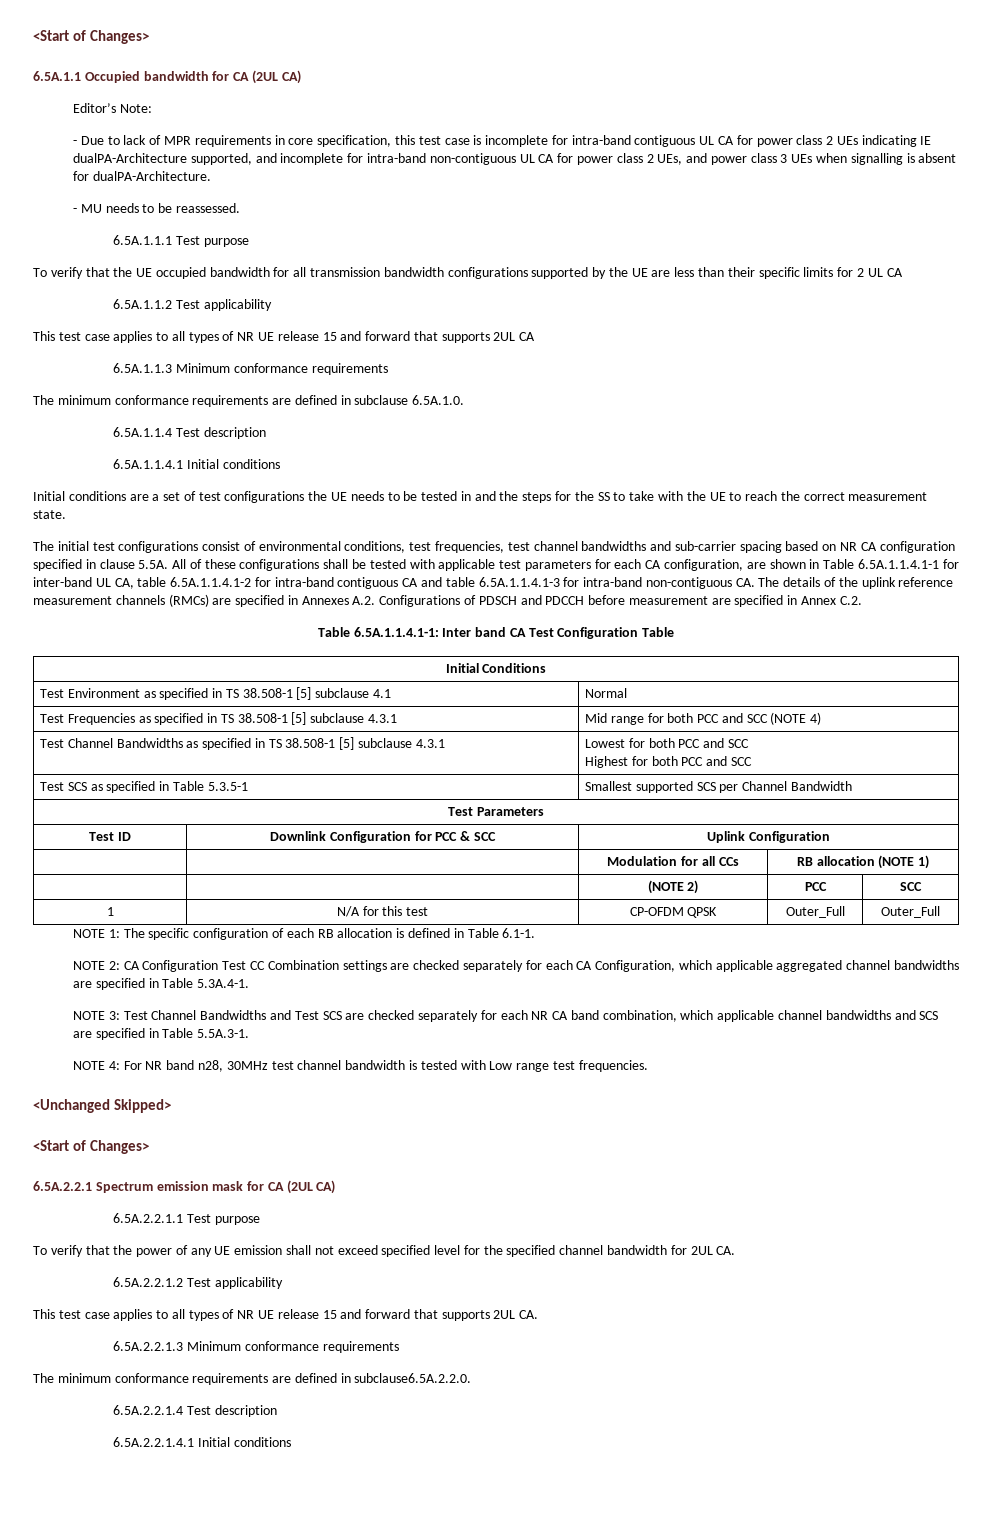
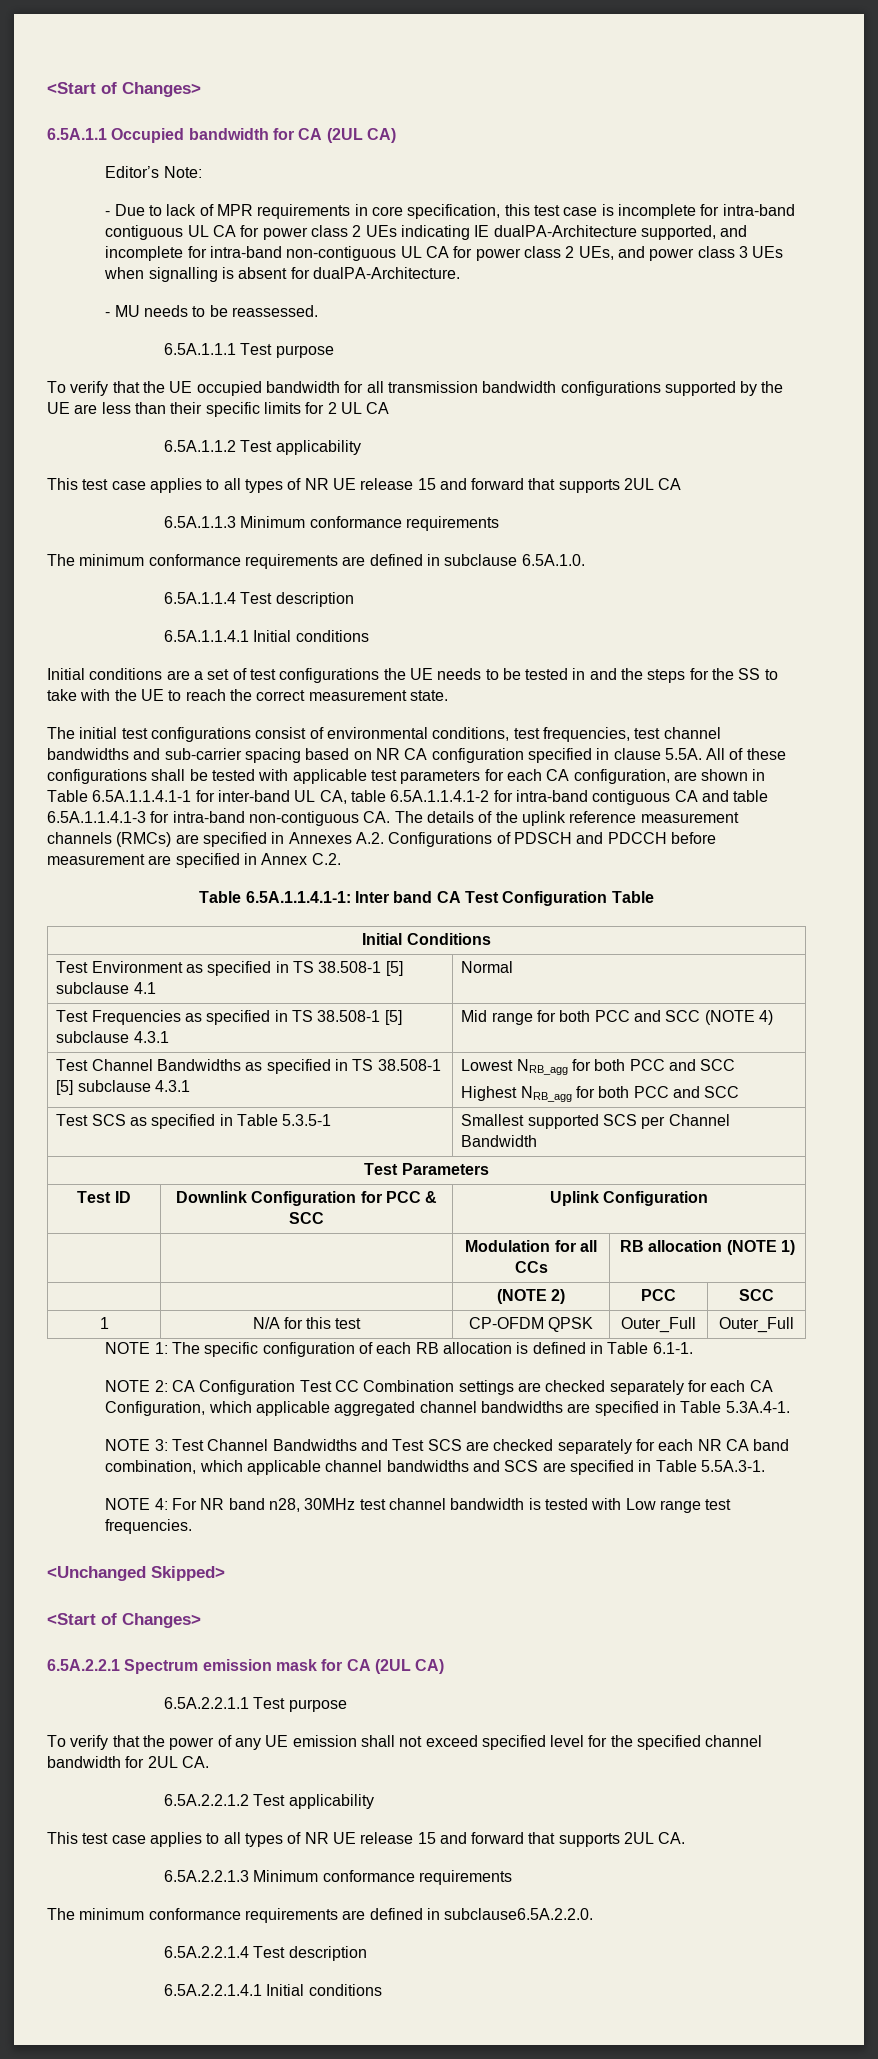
- Test Channel Bandwidths as specified in TS 38.508-1 [5] subclause 4.3.1 | Lowest for both PCC and SCC
- Highest for both PCC and SCC
+ Test Channel Bandwidths as specified in TS 38.508-1 [5] subclause 4.3.1 | Lowest NRB_agg for both PCC and SCC
+ Highest NRB_agg for both PCC and SCC

